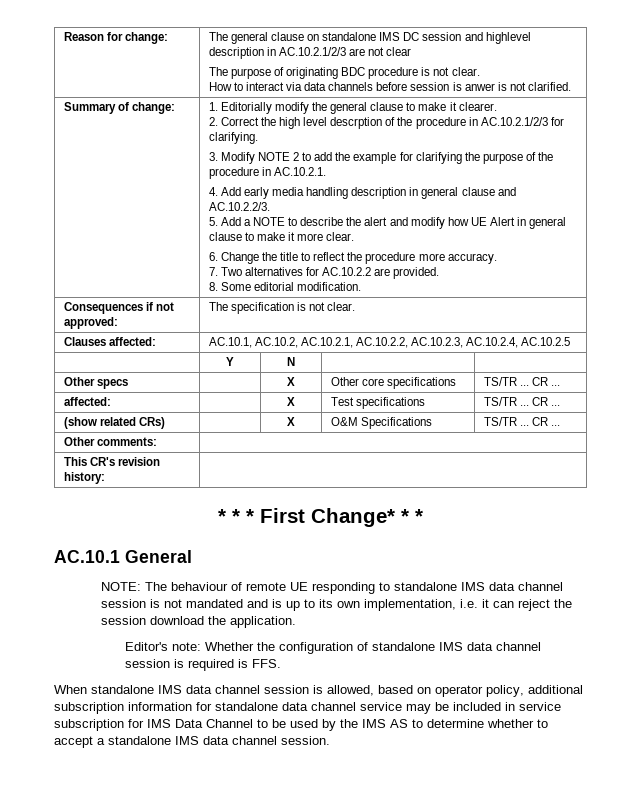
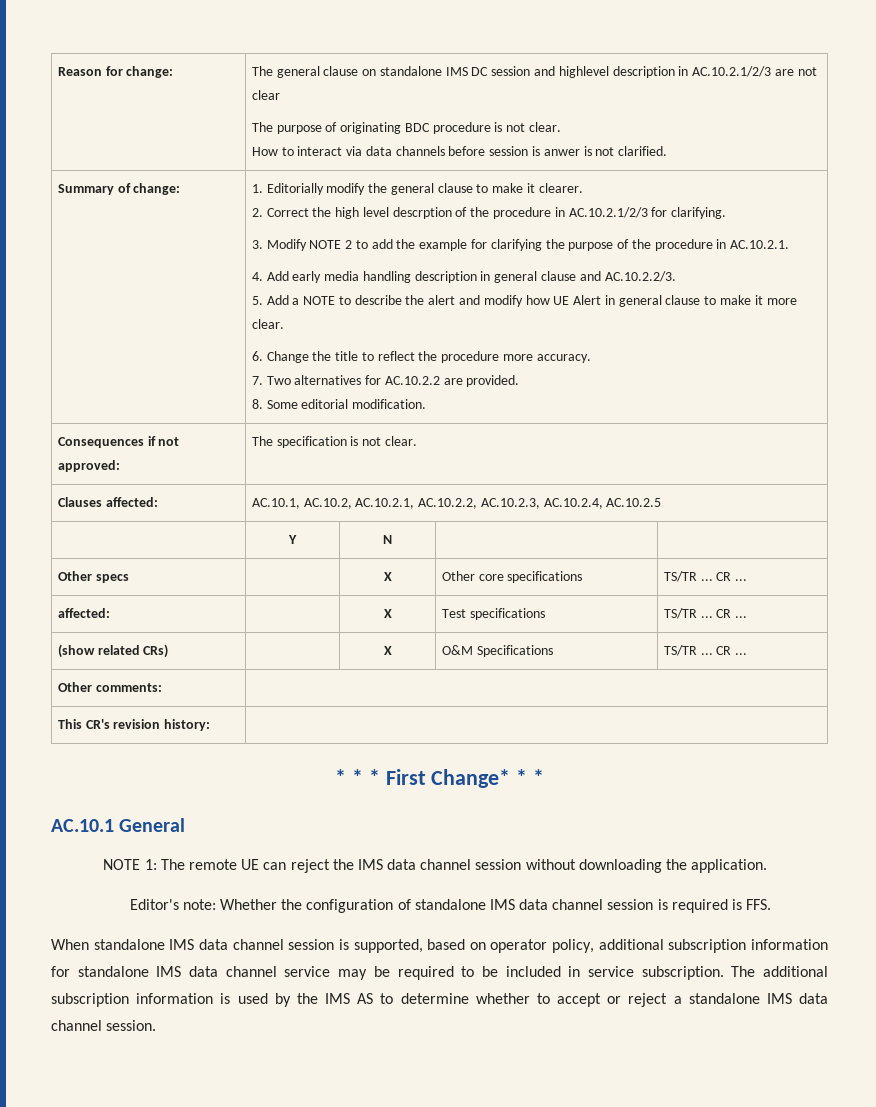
- NOTE: The behaviour of remote UE responding to standalone IMS data channel session is not mandated and is up to its own implementation, i.e. it can reject the session download the application.
+ NOTE 1: The remote UE can reject the IMS data channel session without downloading the application.
- When standalone IMS data channel session is allowed, based on operator policy, additional subscription information for standalone data channel service may be included in service subscription for IMS Data Channel to be used by the IMS AS to determine whether to accept a standalone IMS data channel session.
+ When standalone IMS data channel session is supported, based on operator policy, additional subscription information for standalone IMS data channel service may be required to be included in service subscription. The additional subscription information is used by the IMS AS to determine whether to accept or reject a standalone IMS data channel session.

